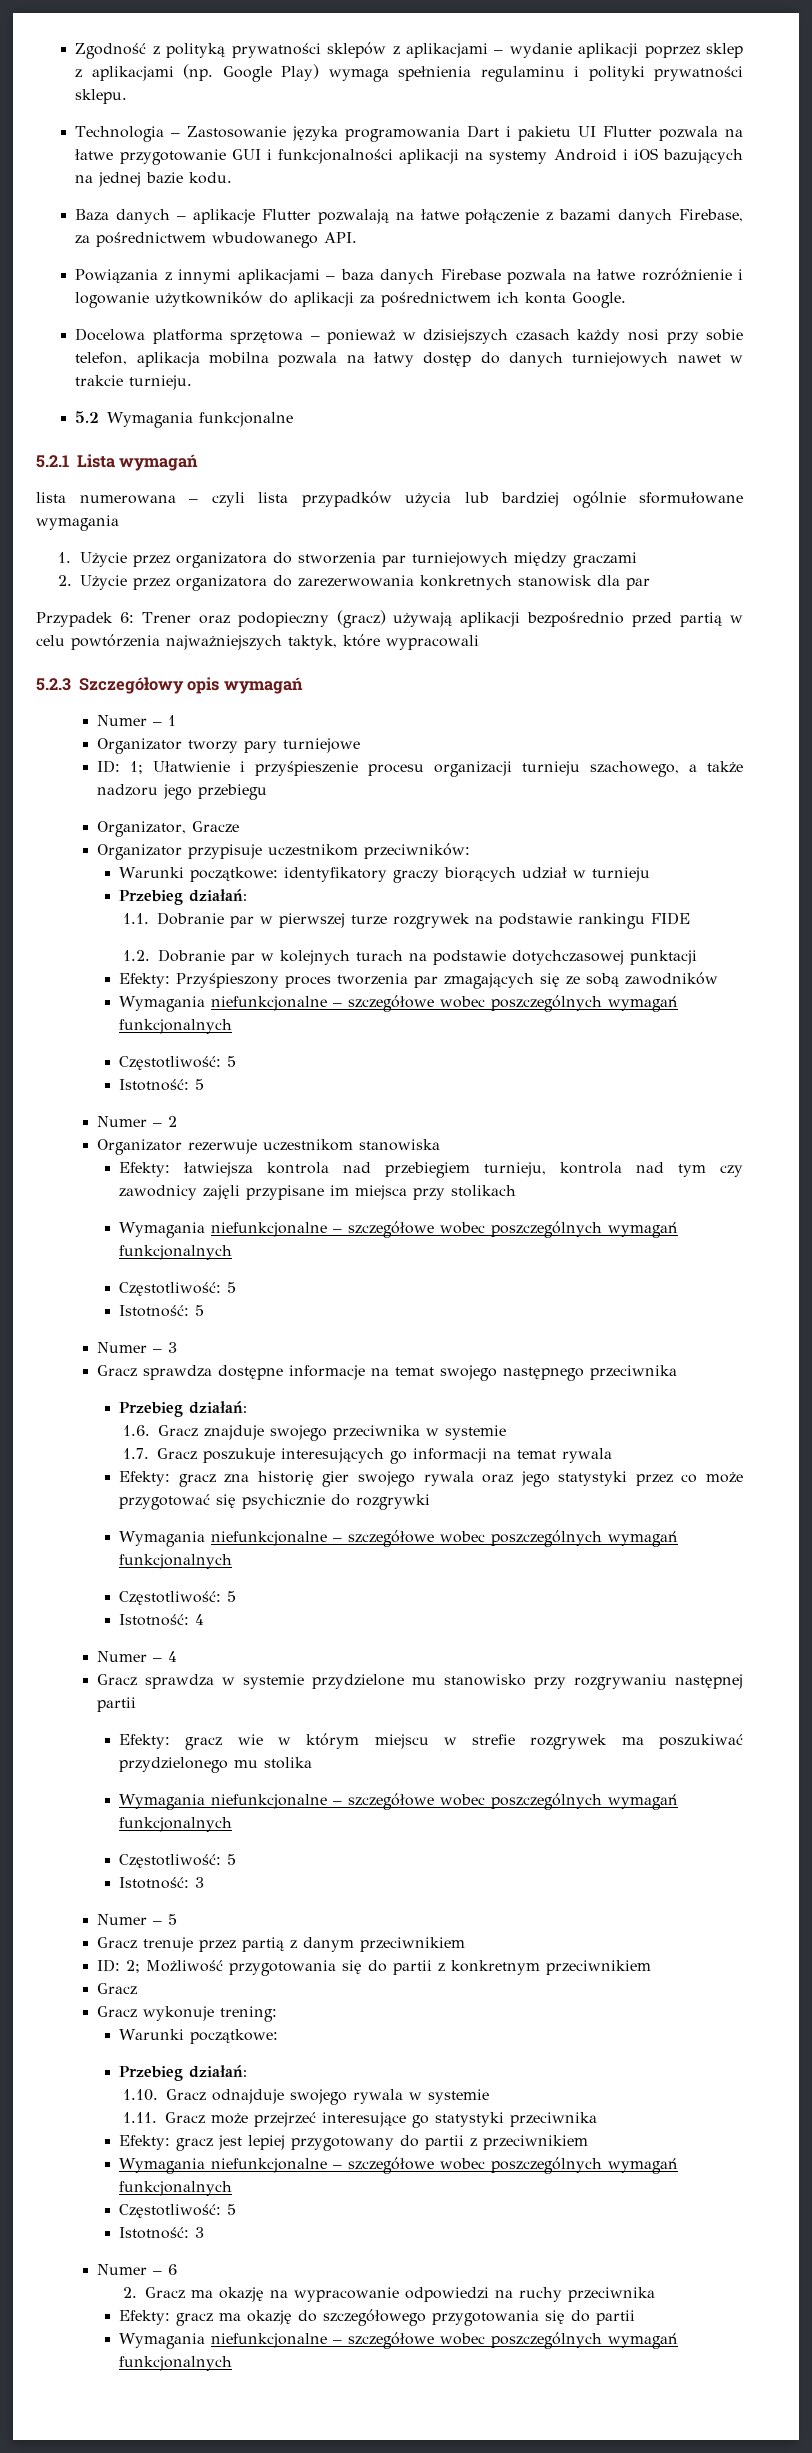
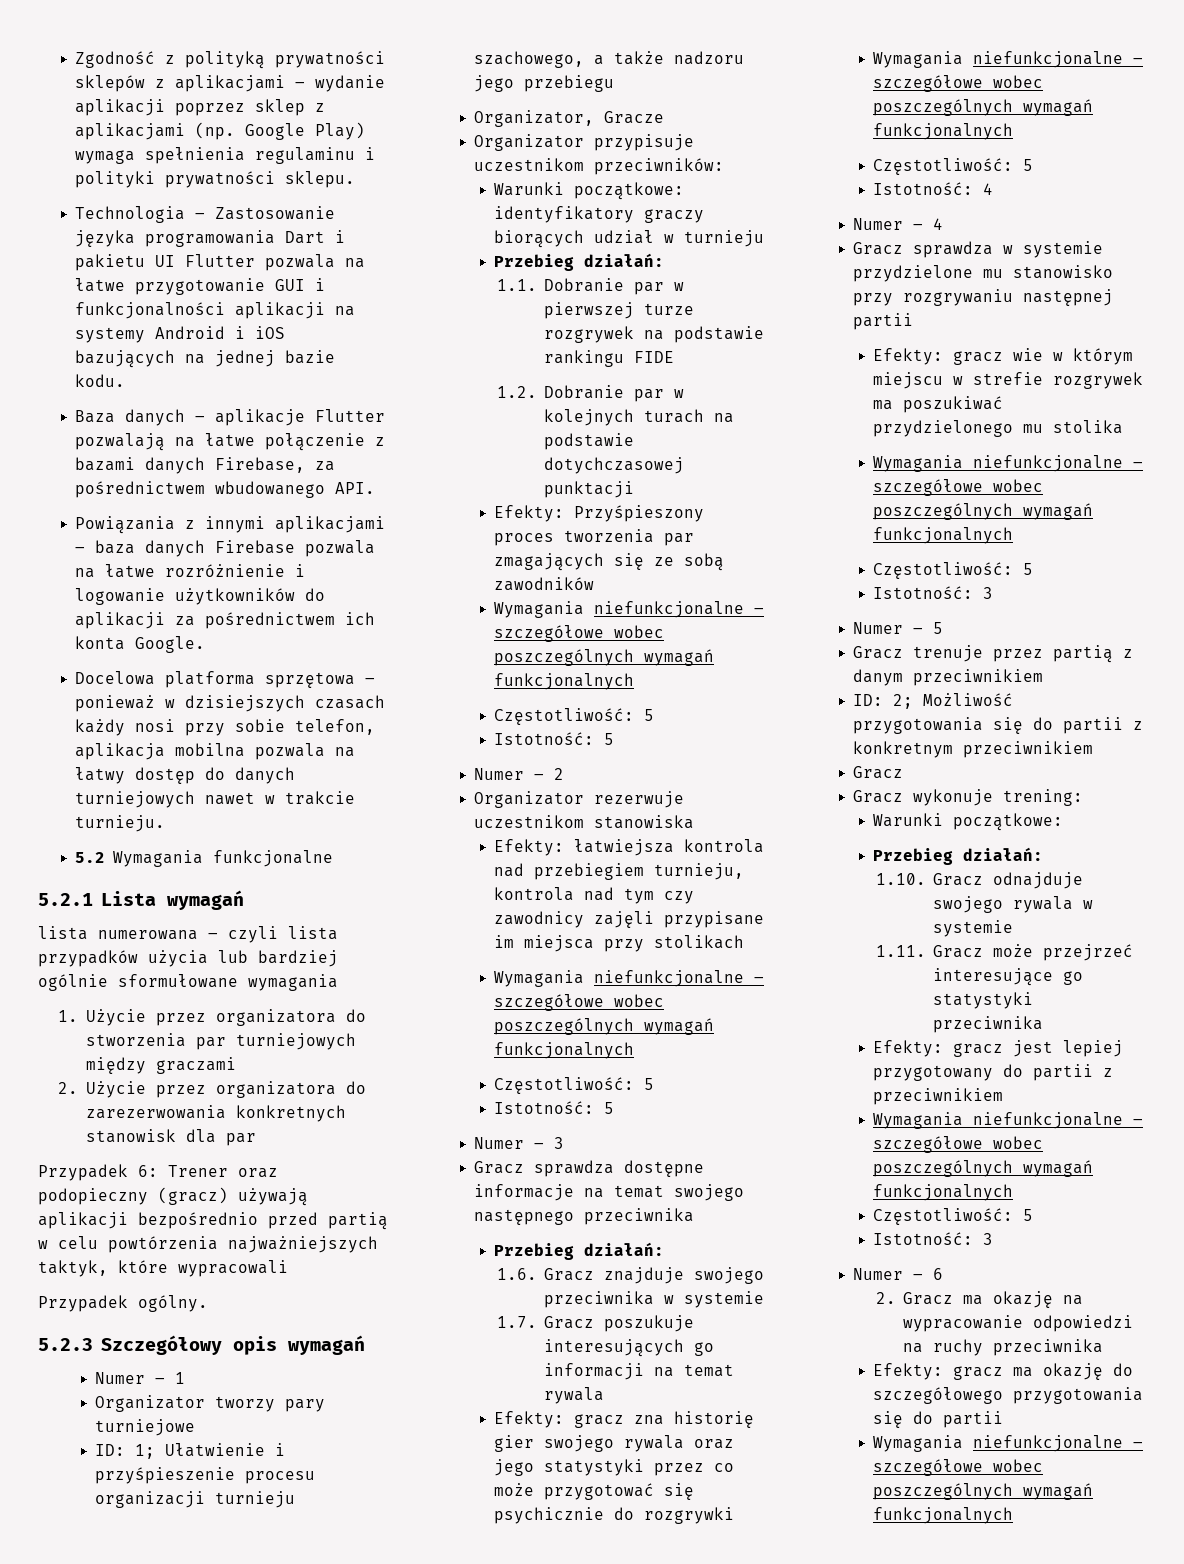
+ Przypadek ogólny.

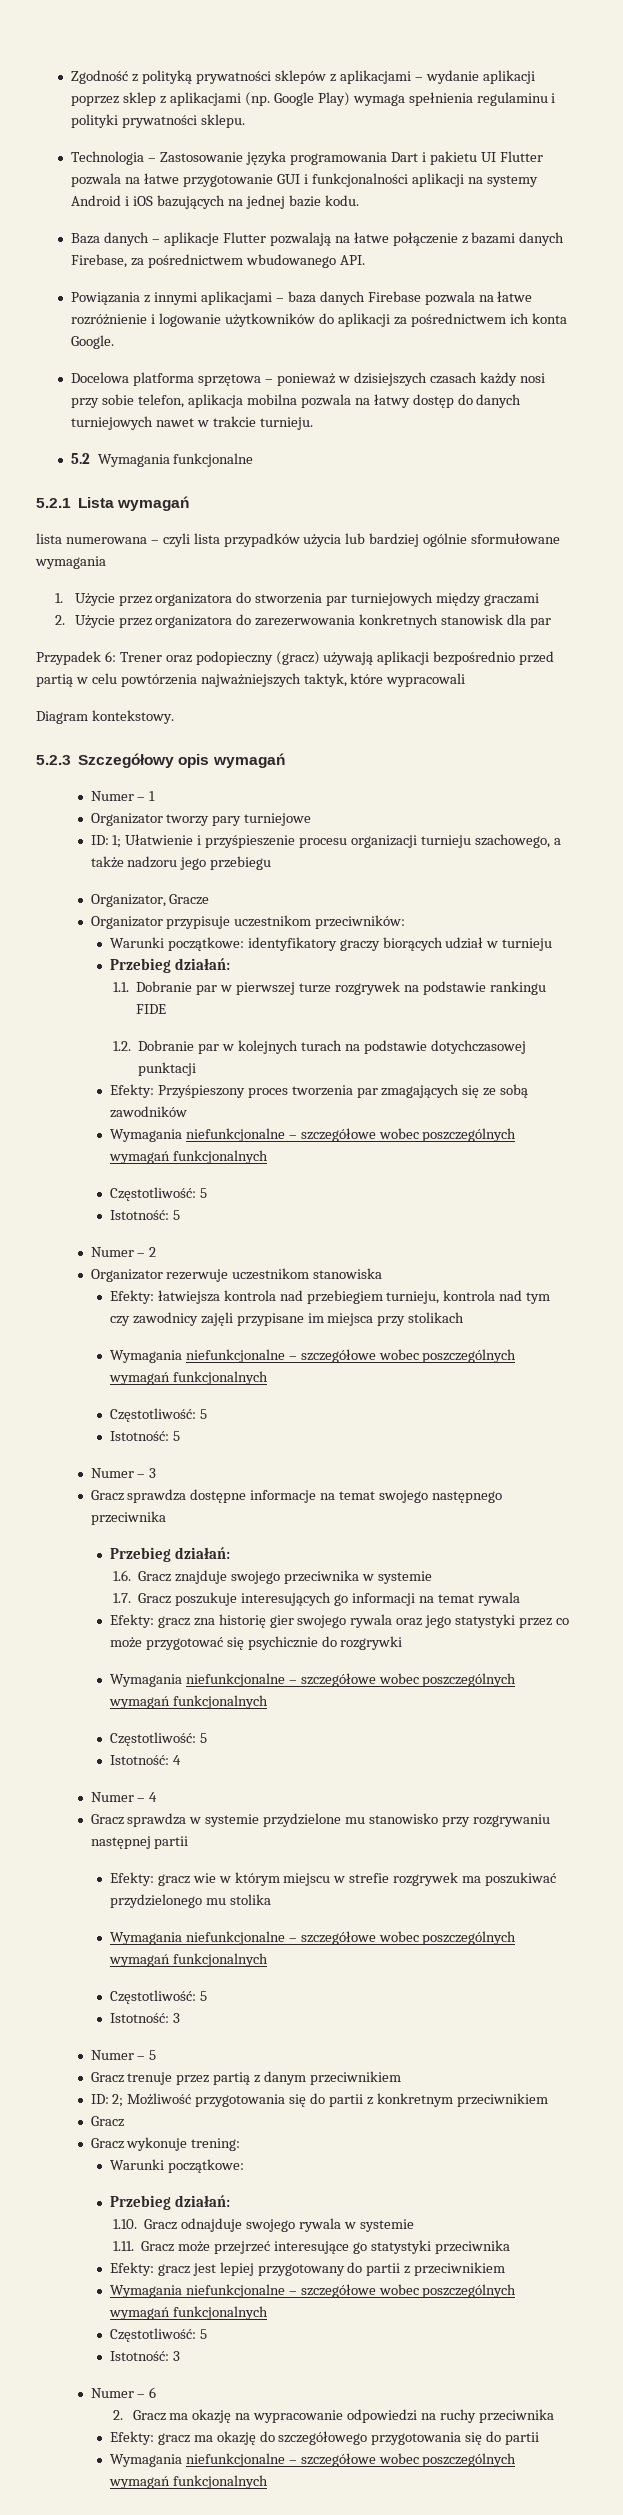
- Przypadek ogólny.
+ Diagram kontekstowy.

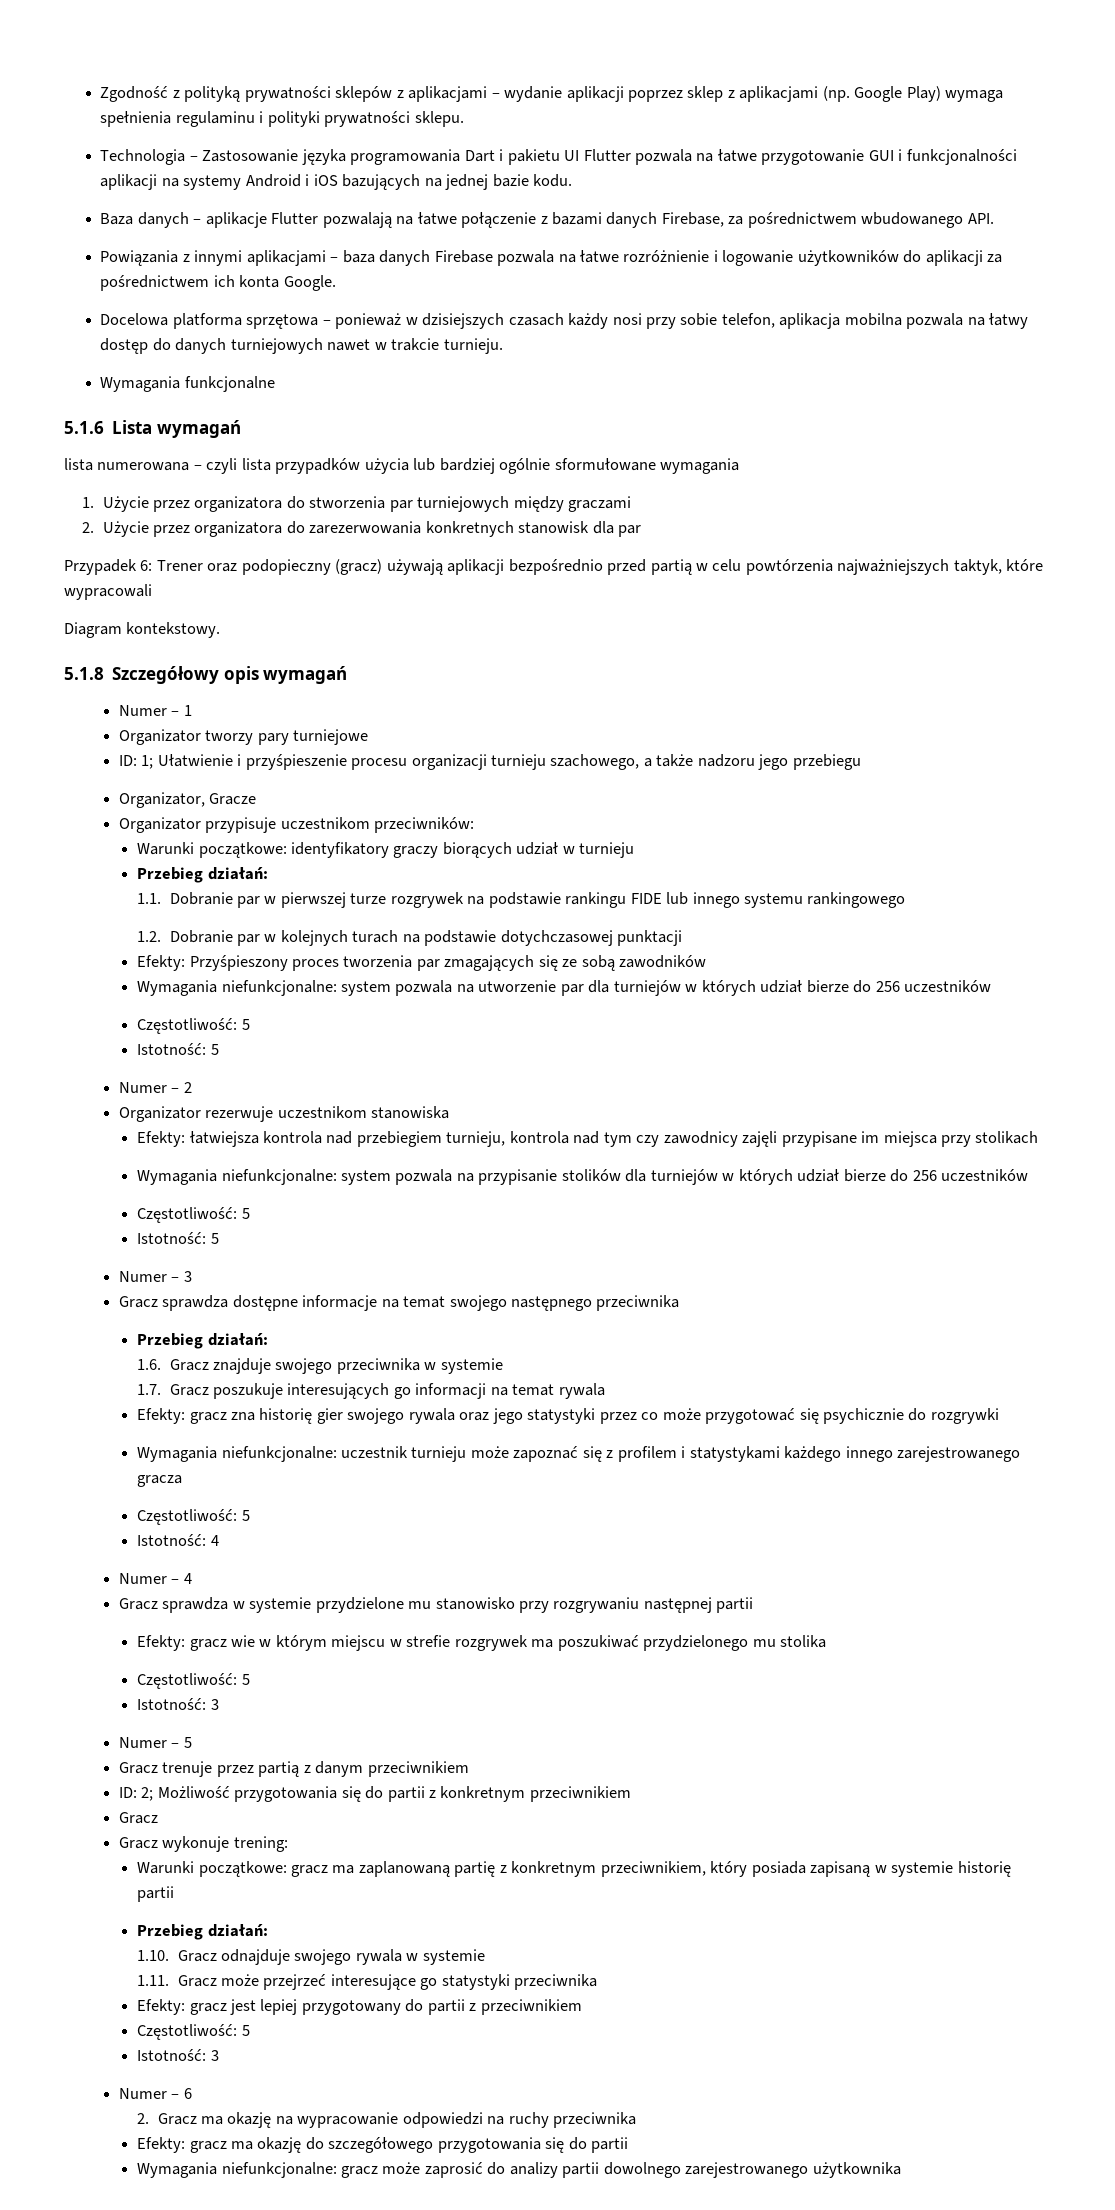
- 5.2 Wymagania funkcjonalne
+ Wymagania funkcjonalne
- 5.2.1 Lista wymagań
+ 5.1.6 Lista wymagań
- 5.2.3 Szczegółowy opis wymagań
+ 5.1.8 Szczegółowy opis wymagań
- 1.1. Dobranie par w pierwszej turze rozgrywek na podstawie rankingu FIDE
+ 1.1. Dobranie par w pierwszej turze rozgrywek na podstawie rankingu FIDE lub innego systemu rankingowego
  Efekty: Przyśpieszony proces tworzenia par zmagających się ze sobą zawodników
- Wymagania niefunkcjonalne – szczegółowe wobec poszczególnych wymagań funkcjonalnych
+ Wymagania niefunkcjonalne: system pozwala na utworzenie par dla turniejów w których udział bierze do 256 uczestników
  Efekty: łatwiejsza kontrola nad przebiegiem turnieju, kontrola nad tym czy zawodnicy zajęli przypisane im miejsca przy stolikach
- Wymagania niefunkcjonalne – szczegółowe wobec poszczególnych wymagań funkcjonalnych
+ Wymagania niefunkcjonalne: system pozwala na przypisanie stolików dla turniejów w których udział bierze do 256 uczestników
  Efekty: gracz zna historię gier swojego rywala oraz jego statystyki przez co może przygotować się psychicznie do rozgrywki
- Wymagania niefunkcjonalne – szczegółowe wobec poszczególnych wymagań funkcjonalnych
+ Wymagania niefunkcjonalne: uczestnik turnieju może zapoznać się z profilem i statystykami każdego innego zarejestrowanego gracza
  Efekty: gracz wie w którym miejscu w strefie rozgrywek ma poszukiwać przydzielonego mu stolika
- Wymagania niefunkcjonalne – szczegółowe wobec poszczególnych wymagań funkcjonalnych
  Gracz wykonuje trening:
- Warunki początkowe:
+ Warunki początkowe: gracz ma zaplanowaną partię z konkretnym przeciwnikiem, który posiada zapisaną w systemie historię partii
  Efekty: gracz jest lepiej przygotowany do partii z przeciwnikiem
- Wymagania niefunkcjonalne – szczegółowe wobec poszczególnych wymagań funkcjonalnych
  Efekty: gracz ma okazję do szczegółowego przygotowania się do partii
- Wymagania niefunkcjonalne – szczegółowe wobec poszczególnych wymagań funkcjonalnych
+ Wymagania niefunkcjonalne: gracz może zaprosić do analizy partii dowolnego zarejestrowanego użytkownika

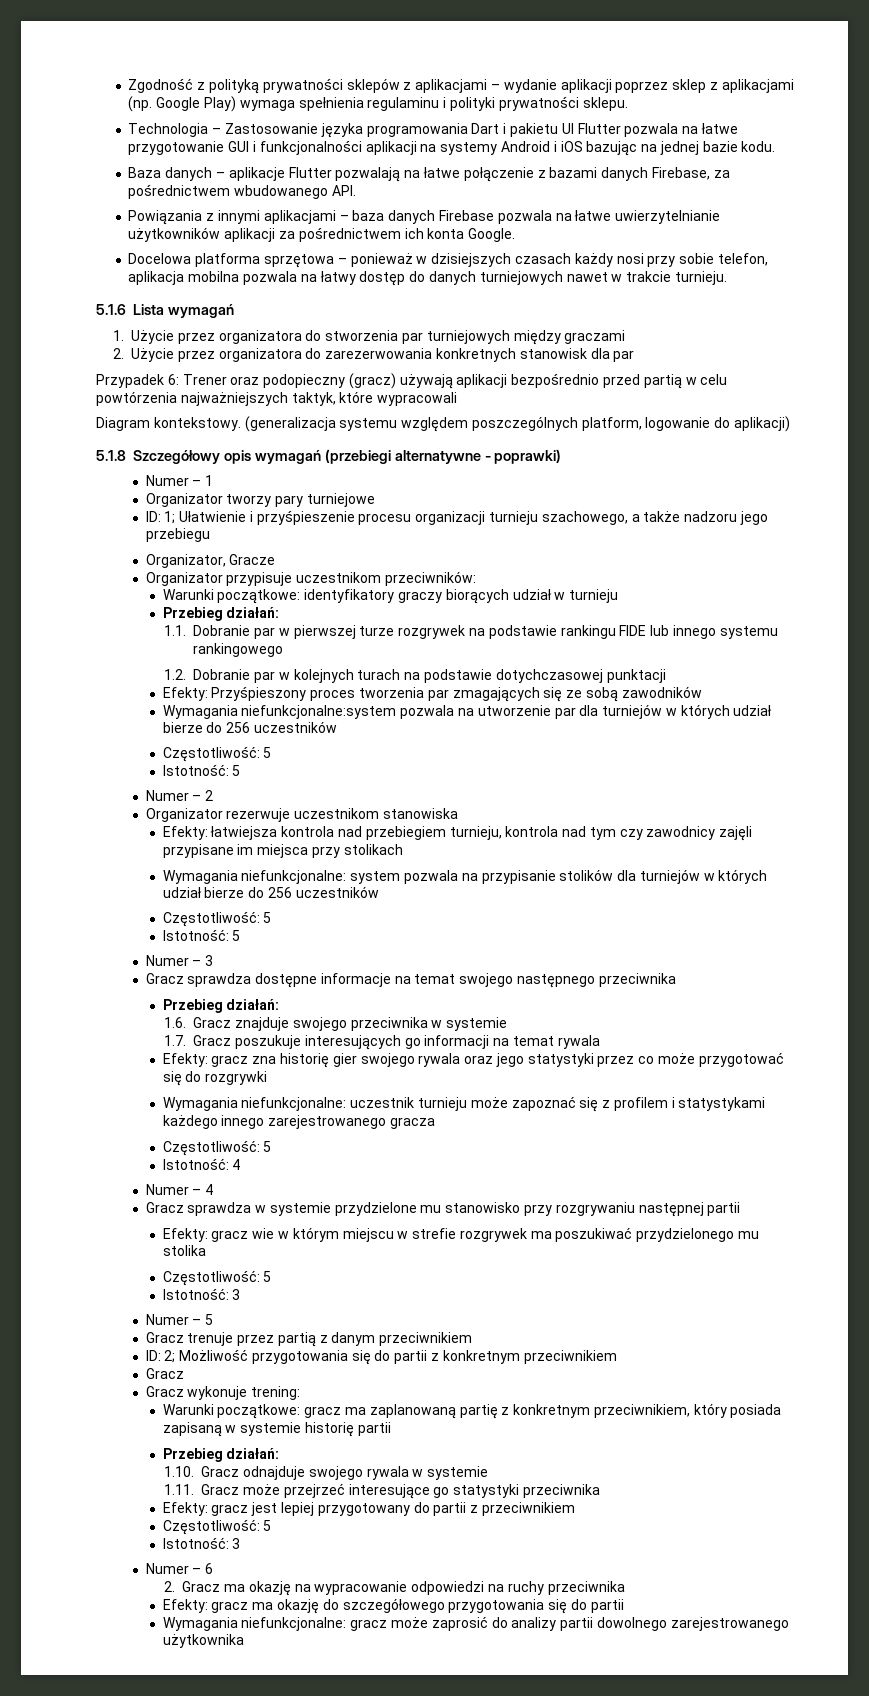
- Technologia – Zastosowanie języka programowania Dart i pakietu UI Flutter pozwala na łatwe przygotowanie GUI i funkcjonalności aplikacji na systemy Android i iOS bazujących na jednej bazie kodu.
+ Technologia – Zastosowanie języka programowania Dart i pakietu UI Flutter pozwala na łatwe przygotowanie GUI i funkcjonalności aplikacji na systemy Android i iOS bazując na jednej bazie kodu.
- Powiązania z innymi aplikacjami – baza danych Firebase pozwala na łatwe rozróżnienie i logowanie użytkowników do aplikacji za pośrednictwem ich konta Google.
+ Powiązania z innymi aplikacjami – baza danych Firebase pozwala na łatwe uwierzytelnianie użytkowników aplikacji za pośrednictwem ich konta Google.
- Wymagania funkcjonalne
- lista numerowana – czyli lista przypadków użycia lub bardziej ogólnie sformułowane wymagania
+ (generalizacja systemu względem poszczególnych platform, logowanie do aplikacji)
- 5.1.8 Szczegółowy opis wymagań
+ 5.1.8 Szczegółowy opis wymagań (przebiegi alternatywne - poprawki)
- Wymagania niefunkcjonalne: system pozwala na utworzenie par dla turniejów w których udział bierze do 256 uczestników
+ Wymagania niefunkcjonalne:system pozwala na utworzenie par dla turniejów w których udział bierze do 256 uczestników
- Efekty: gracz zna historię gier swojego rywala oraz jego statystyki przez co może przygotować się psychicznie do rozgrywki
+ Efekty: gracz zna historię gier swojego rywala oraz jego statystyki przez co może przygotować się do rozgrywki

